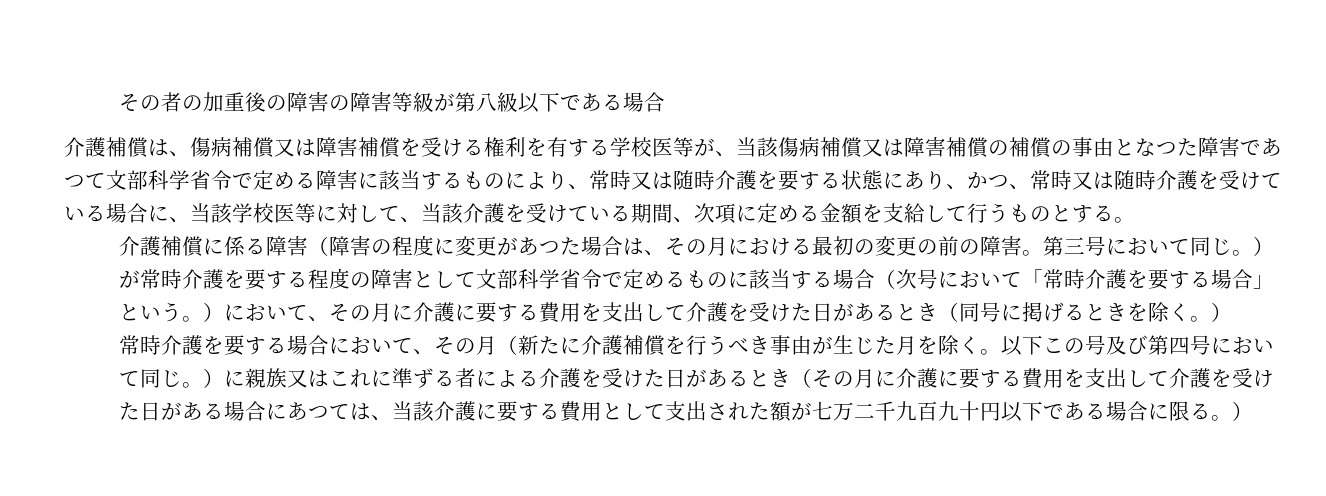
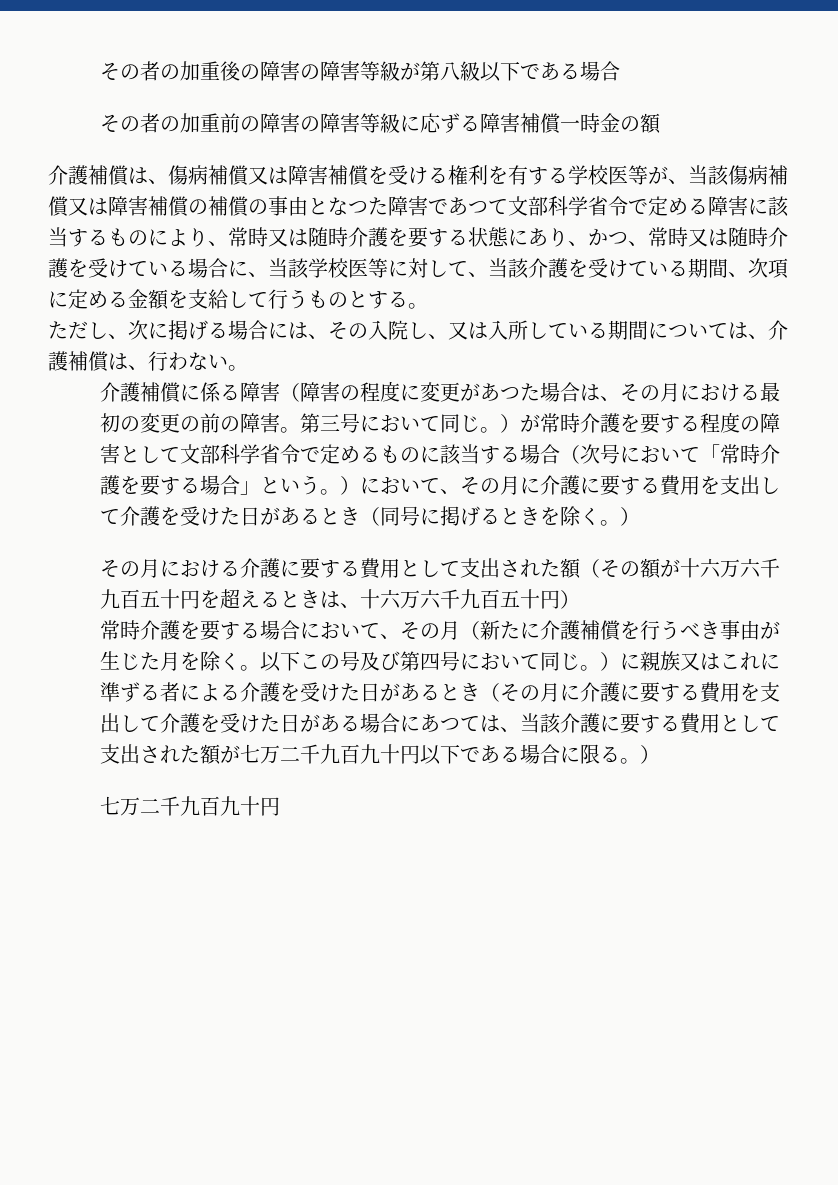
+ その者の加重前の障害の障害等級に応ずる障害補償一時金の額
+ ただし、次に掲げる場合には、その入院し、又は入所している期間については、介護補償は、行わない。
+ その月における介護に要する費用として支出された額（その額が十六万六千九百五十円を超えるときは、十六万六千九百五十円）
  以下この号及び第四号において同じ。）に親族又はこれに準ずる者による介護を受けた日があるとき（その月に介護に要する費用を支出して介護を受けた日がある場合にあつては、当該介護に要する費用として支出された額が七万二千九百九十円以下である場合に限る。）
+ 七万二千九百九十円

